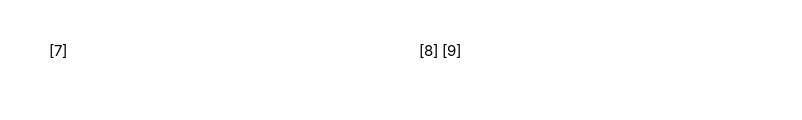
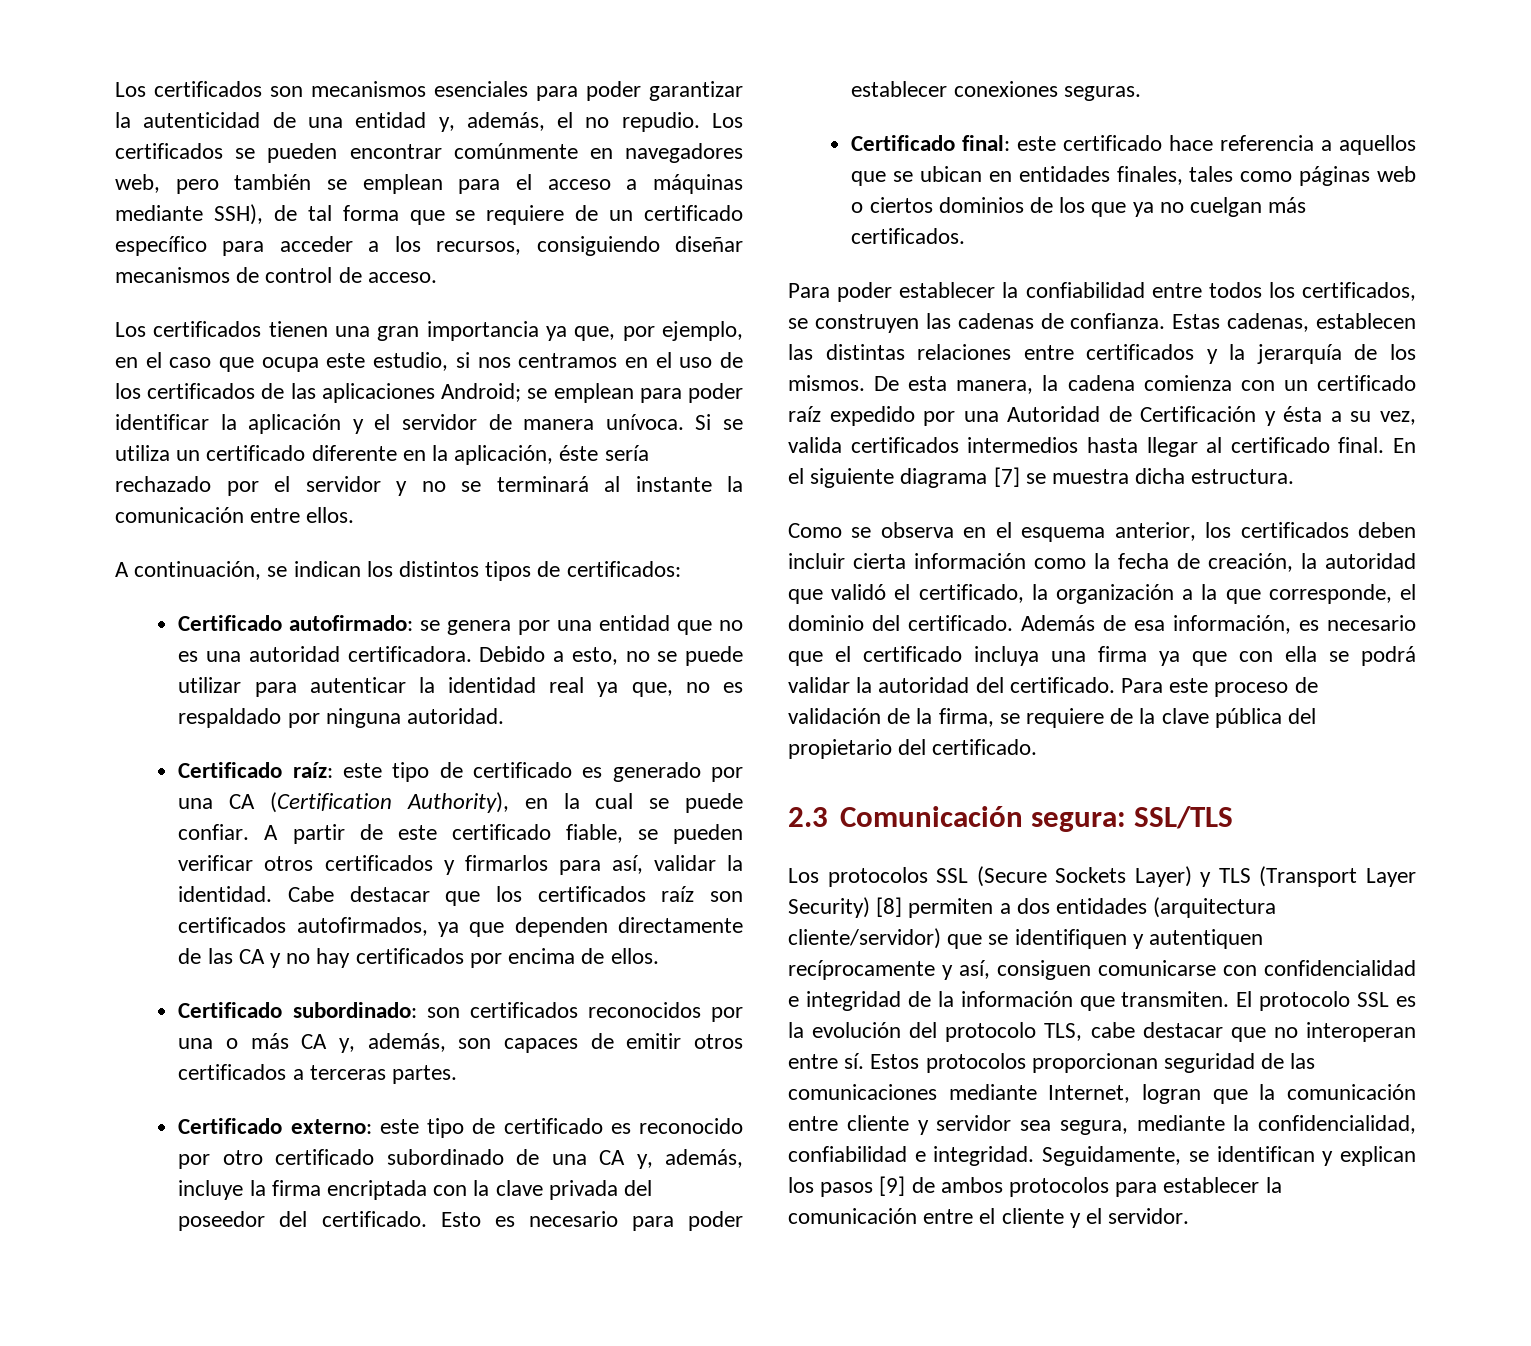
- [7]
- [8] [9]
+ Los certificados son mecanismos esenciales para poder garantizar la autenticidad de una entidad y, además, el no repudio. Los certificados se pueden encontrar comúnmente en navegadores web, pero también se emplean para el acceso a máquinas mediante SSH), de tal forma que se requiere de un certificado específico para acceder a los recursos, consiguiendo diseñar mecanismos de control de acceso.
+ Los certificados tienen una gran importancia ya que, por ejemplo, en el caso que ocupa este estudio, si nos centramos en el uso de los certificados de las aplicaciones Android; se emplean para poder identificar la aplicación y el servidor de manera unívoca. Si se utiliza un certificado diferente en la aplicación, éste sería rechazado por el servidor y no se terminará al instante la comunicación entre ellos.
+ A continuación, se indican los distintos tipos de certificados:
+ Certificado autofirmado: se genera por una entidad que no es una autoridad certificadora. Debido a esto, no se puede utilizar para autenticar la identidad real ya que, no es respaldado por ninguna autoridad.
+ Certificado raíz: este tipo de certificado es generado por una CA (Certification Authority), en la cual se puede confiar. A partir de este certificado fiable, se pueden verificar otros certificados y firmarlos para así, validar la identidad. Cabe destacar que los certificados raíz son certificados autofirmados, ya que dependen directamente de las CA y no hay certificados por encima de ellos.
+ Certificado subordinado: son certificados reconocidos por una o más CA y, además, son capaces de emitir otros certificados a terceras partes.
+ Certificado externo: este tipo de certificado es reconocido por otro certificado subordinado de una CA y, además, incluye la firma encriptada con la clave privada del poseedor del certificado. Esto es necesario para poder establecer conexiones seguras.
+ Certificado final: este certificado hace referencia a aquellos que se ubican en entidades finales, tales como páginas web o ciertos dominios de los que ya no cuelgan más certificados.
+ Para poder establecer la confiabilidad entre todos los certificados, se construyen las cadenas de confianza. Estas cadenas, establecen las distintas relaciones entre certificados y la jerarquía de los mismos. De esta manera, la cadena comienza con un certificado raíz expedido por una Autoridad de Certificación y ésta a su vez, valida certificados intermedios hasta llegar al certificado final. En el siguiente diagrama [7] se muestra dicha estructura.
+ Como se observa en el esquema anterior, los certificados deben incluir cierta información como la fecha de creación, la autoridad que validó el certificado, la organización a la que corresponde, el dominio del certificado. Además de esa información, es necesario que el certificado incluya una firma ya que con ella se podrá validar la autoridad del certificado. Para este proceso de validación de la firma, se requiere de la clave pública del propietario del certificado.
+ 2.3 Comunicación segura: SSL/TLS
+ Los protocolos SSL (Secure Sockets Layer) y TLS (Transport Layer Security) [8] permiten a dos entidades (arquitectura cliente/servidor) que se identifiquen y autentiquen recíprocamente y así, consiguen comunicarse con confidencialidad e integridad de la información que transmiten. El protocolo SSL es la evolución del protocolo TLS, cabe destacar que no interoperan entre sí. Estos protocolos proporcionan seguridad de las comunicaciones mediante Internet, logran que la comunicación entre cliente y servidor sea segura, mediante la confidencialidad, confiabilidad e integridad. Seguidamente, se identifican y explican los pasos [9] de ambos protocolos para establecer la comunicación entre el cliente y el servidor.

